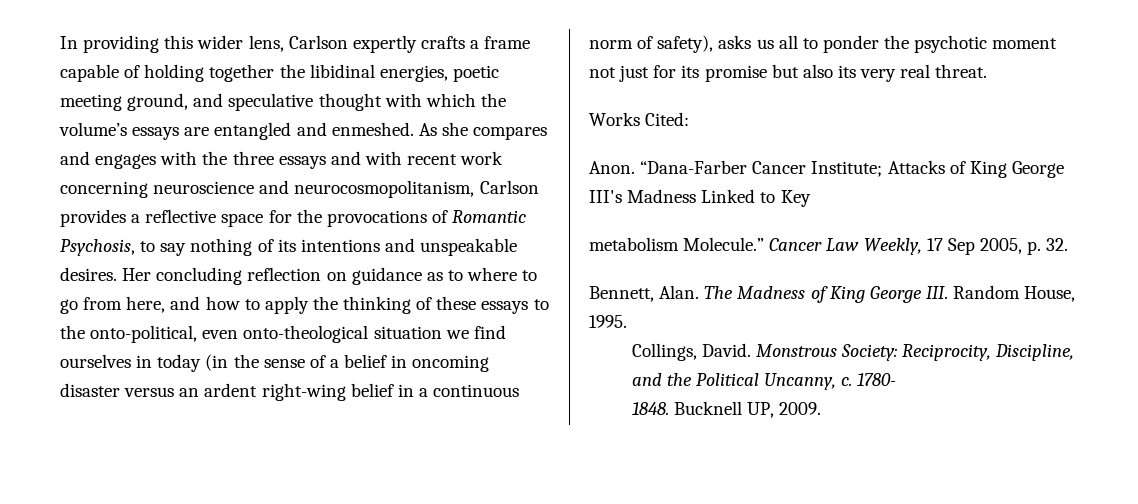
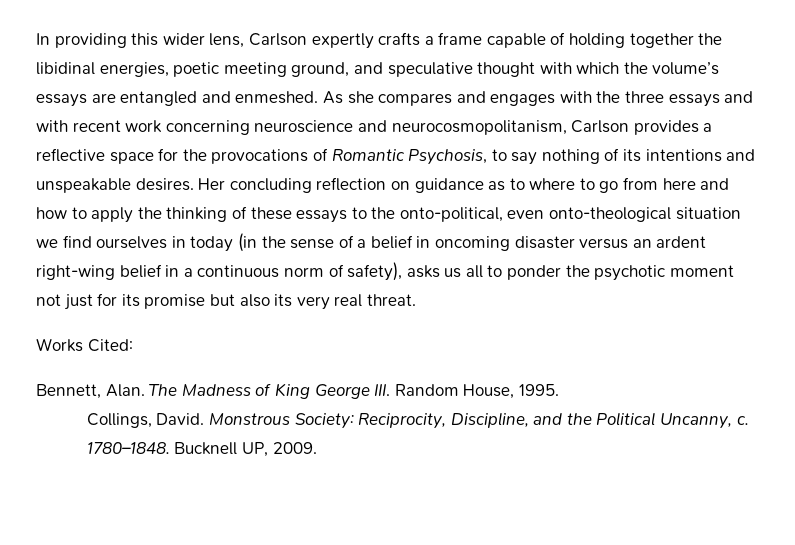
- Her concluding reflection on guidance as to where to go from here, and how to apply the thinking of these essays to the onto-political, even onto-theological situation we find ourselves in today (in the sense of a belief in oncoming disaster versus an ardent right-wing belief in a continuous norm of safety), asks us all to ponder the psychotic moment not just for its promise but also its very real threat.
+ Her concluding reflection on guidance as to where to go from here and how to apply the thinking of these essays to the onto-political, even onto-theological situation we find ourselves in today (in the sense of a belief in oncoming disaster versus an ardent right-wing belief in a continuous norm of safety), asks us all to ponder the psychotic moment not just for its promise but also its very real threat.
- Anon. “Dana-Farber Cancer Institute; Attacks of King George III's Madness Linked to Key
- metabolism Molecule.” Cancer Law Weekly, 17 Sep 2005, p. 32.
- 1780-
- 1848.
+ 1780–1848.

